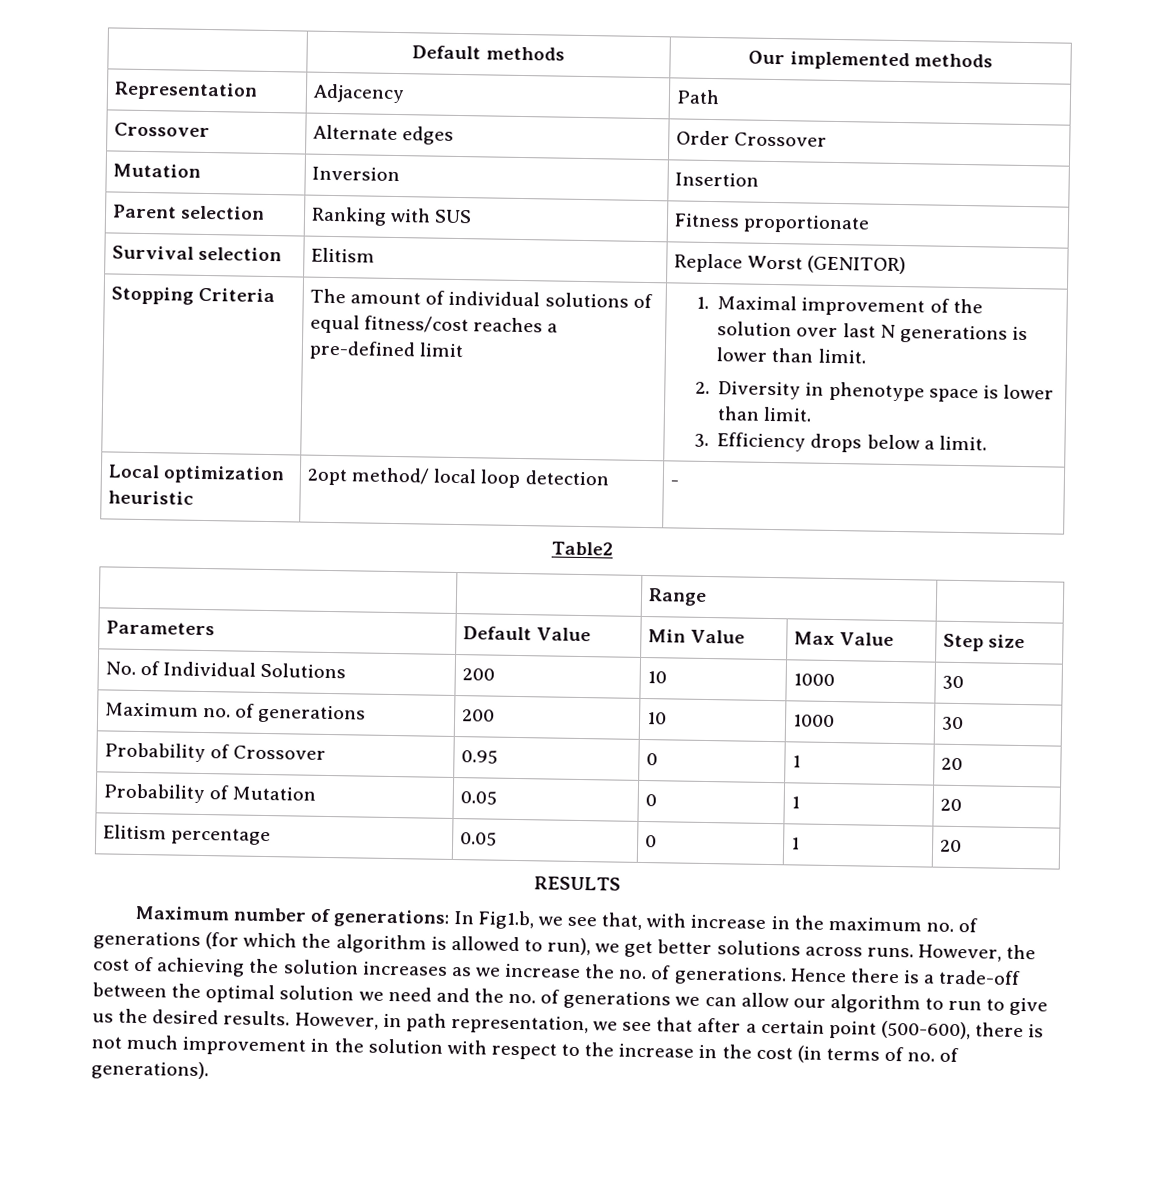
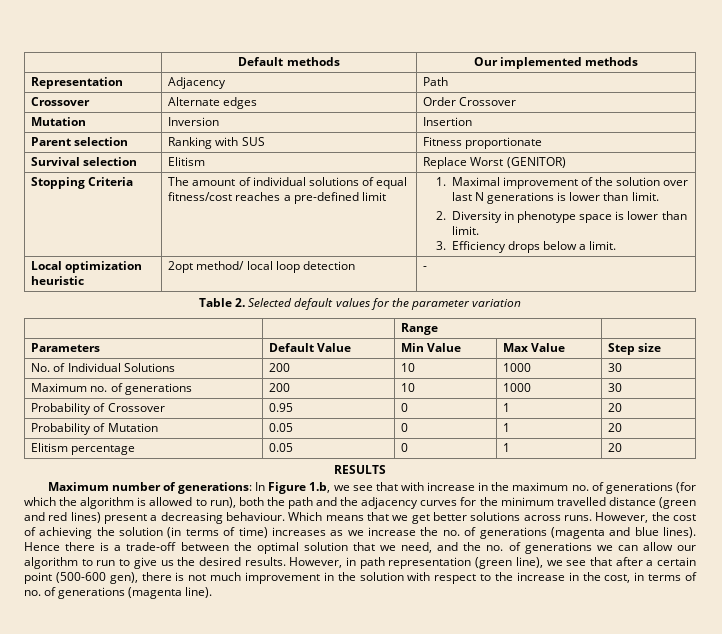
- Table2
+ Table 2. Selected default values for the parameter variation
- Maximum number of generations: In Fig1.b, we see that, with increase in the maximum no. of generations (for which the algorithm is allowed to run), we get better solutions across runs.
+ Maximum number of generations: In Figure 1.b, we see that with increase in the maximum no. of generations (for which the algorithm is allowed to run), both the path and the adjacency curves for the minimum travelled distance (green and red lines) present a decreasing behaviour. Which means that we get better solutions across runs.
- However, the cost of achieving the solution increases as we increase the no. of generations.
+ However, the cost of achieving the solution (in terms of time) increases as we increase the no. of generations (magenta and blue lines).
- Hence there is a trade-off between the optimal solution we need and the no. of generations we can allow our algorithm to run to give us the desired results.
+ Hence there is a trade-off between the optimal solution that we need, and the no. of generations we can allow our algorithm to run to give us the desired results.
- However, in path representation, we see that after a certain point (500-600), there is not much improvement in the solution with respect to the increase in the cost (in terms of no. of generations).
+ However, in path representation (green line), we see that after a certain point (500-600 gen), there is not much improvement in the solution with respect to the increase in the cost, in terms of no. of generations (magenta line).

